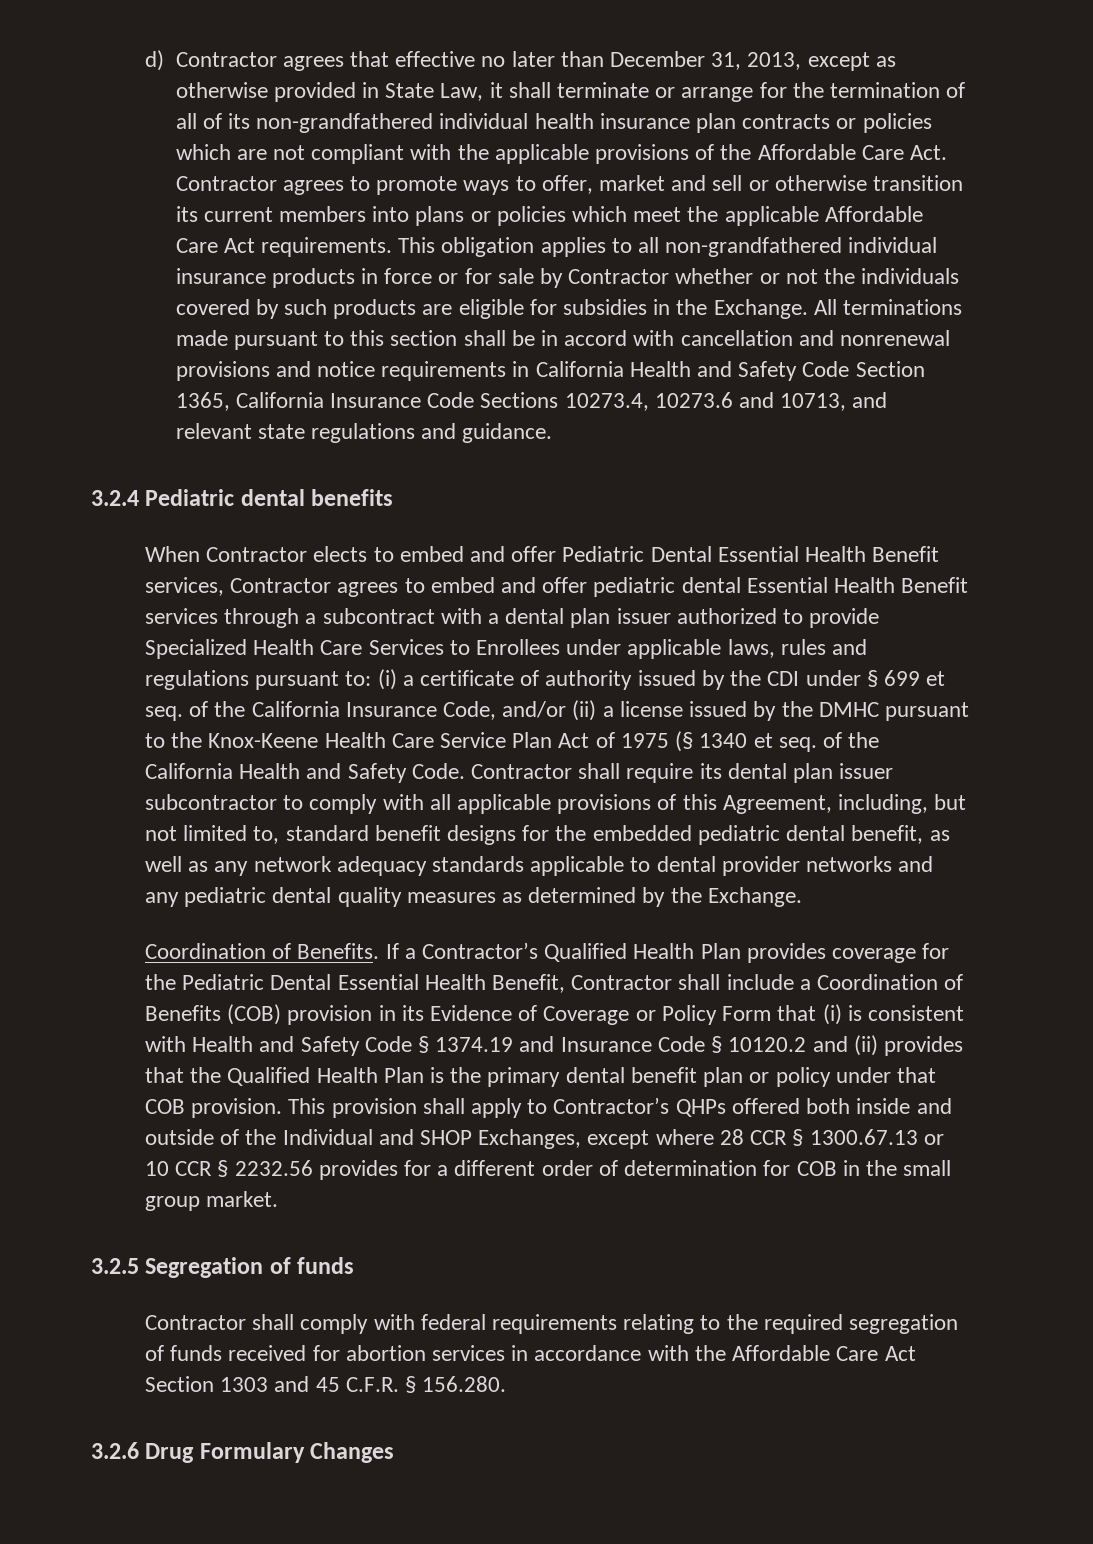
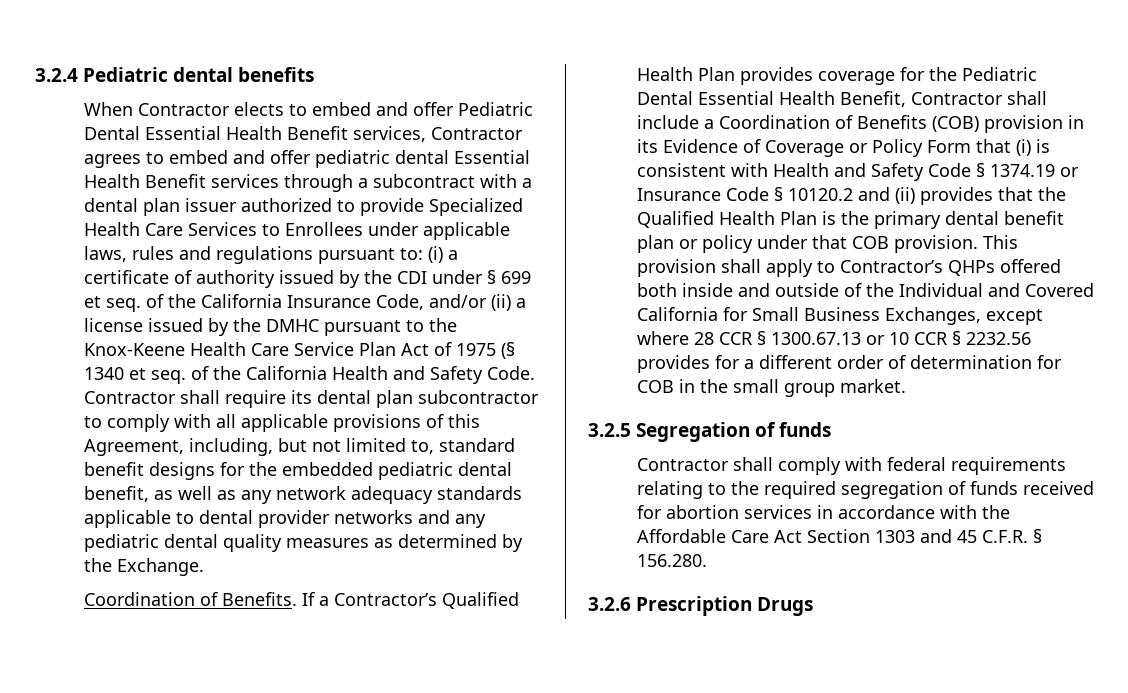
- d) Contractor agrees that effective no later than December 31, 2013, except as otherwise provided in State Law, it shall terminate or arrange for the termination of all of its non-grandfathered individual health insurance plan contracts or policies which are not compliant with the applicable provisions of the Affordable Care Act. Contractor agrees to promote ways to offer, market and sell or otherwise transition its current members into plans or policies which meet the applicable Affordable Care Act requirements. This obligation applies to all non-grandfathered individual insurance products in force or for sale by Contractor whether or not the individuals covered by such products are eligible for subsidies in the Exchange. All terminations made pursuant to this section shall be in accord with cancellation and nonrenewal provisions and notice requirements in California Health and Safety Code Section 1365, California Insurance Code Sections 10273.4, 10273.6 and 10713, and relevant state regulations and guidance.
- Contractor shall require its dental plan issuer subcontractor to comply with all applicable provisions of this Agreement, including, but not limited to, standard benefit designs for the embedded pediatric dental benefit, as well as any network adequacy standards applicable to dental provider networks and any pediatric dental quality measures as determined by the Exchange.
+ Contractor shall require its dental plan subcontractor to comply with all applicable provisions of this Agreement, including, but not limited to, standard benefit designs for the embedded pediatric dental benefit, as well as any network adequacy standards applicable to dental provider networks and any pediatric dental quality measures as determined by the Exchange.
- If a Contractor’s Qualified Health Plan provides coverage for the Pediatric Dental Essential Health Benefit, Contractor shall include a Coordination of Benefits (COB) provision in its Evidence of Coverage or Policy Form that (i) is consistent with Health and Safety Code § 1374.19 and Insurance Code § 10120.2 and (ii) provides that the Qualified Health Plan is the primary dental benefit plan or policy under that COB provision.
+ If a Contractor’s Qualified Health Plan provides coverage for the Pediatric Dental Essential Health Benefit, Contractor shall include a Coordination of Benefits (COB) provision in its Evidence of Coverage or Policy Form that (i) is consistent with Health and Safety Code § 1374.19 or Insurance Code § 10120.2 and (ii) provides that the Qualified Health Plan is the primary dental benefit plan or policy under that COB provision.
- This provision shall apply to Contractor’s QHPs offered both inside and outside of the Individual and SHOP Exchanges, except where 28 CCR § 1300.67.13 or 10 CCR § 2232.56 provides for a different order of determination for COB in the small group market.
+ This provision shall apply to Contractor’s QHPs offered both inside and outside of the Individual and Covered California for Small Business Exchanges, except where 28 CCR § 1300.67.13 or 10 CCR § 2232.56 provides for a different order of determination for COB in the small group market.
- 3.2.6 Drug Formulary Changes
+ 3.2.6 Prescription Drugs

